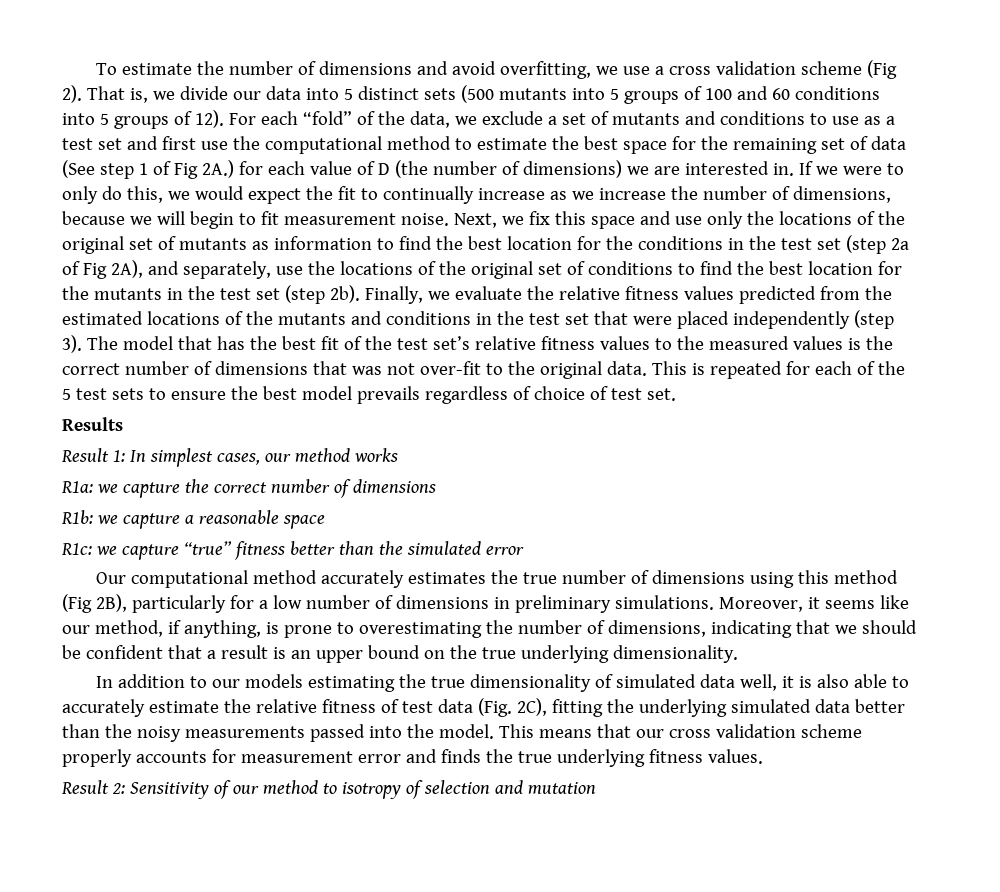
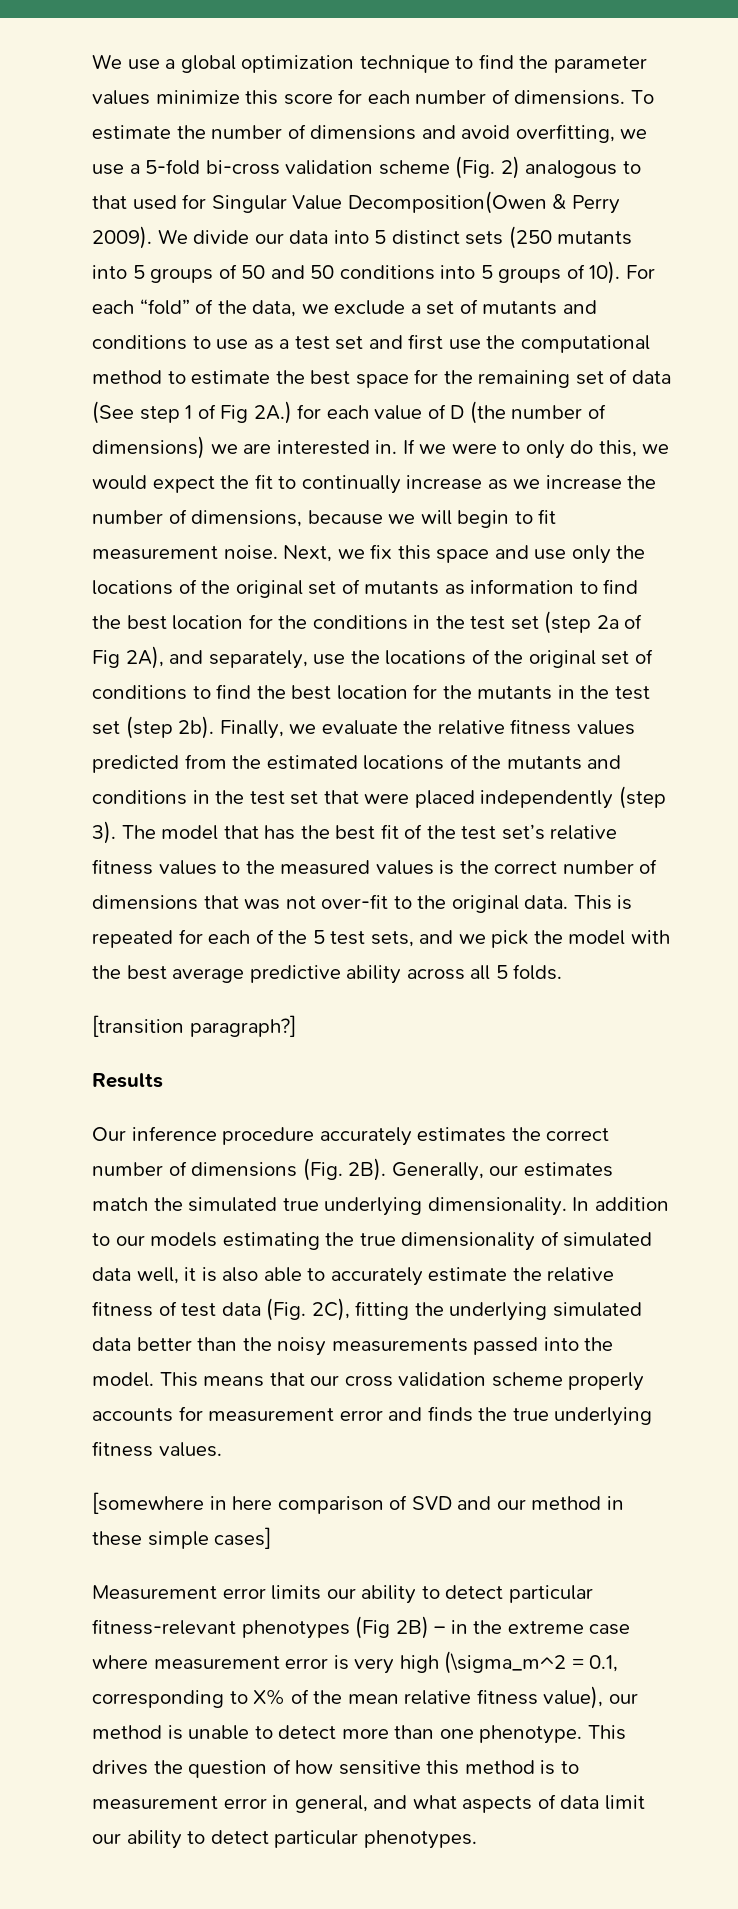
+ We use a global optimization technique to find the parameter values minimize this score for each number of dimensions.
- To estimate the number of dimensions and avoid overfitting, we use a cross validation scheme (Fig 2). That is, we divide our data into 5 distinct sets (500 mutants into 5 groups of 100 and 60 conditions into 5 groups of 12).
+ To estimate the number of dimensions and avoid overfitting, we use a 5-fold bi-cross validation scheme (Fig. 2) analogous to that used for Singular Value Decomposition(Owen & Perry 2009). We divide our data into 5 distinct sets (250 mutants into 5 groups of 50 and 50 conditions into 5 groups of 10).
- This is repeated for each of the 5 test sets to ensure the best model prevails regardless of choice of test set.
+ This is repeated for each of the 5 test sets, and we pick the model with the best average predictive ability across all 5 folds.
+ [transition paragraph?]
  Results
- Result 1: In simplest cases, our method works
- R1a: we capture the correct number of dimensions
- R1b: we capture a reasonable space
- R1c: we capture “true” fitness better than the simulated error
- Our computational method accurately estimates the true number of dimensions using this method (Fig 2B), particularly for a low number of dimensions in preliminary simulations. Moreover, it seems like our method, if anything, is prone to overestimating the number of dimensions, indicating that we should be confident that a result is an upper bound on the true underlying dimensionality.
- In addition to our models estimating the true dimensionality of simulated data well, it is also able to accurately estimate the relative fitness of test data (Fig. 2C), fitting the underlying simulated data better than the noisy measurements passed into the model.
+ Our inference procedure accurately estimates the correct number of dimensions (Fig. 2B). Generally, our estimates match the simulated true underlying dimensionality. In addition to our models estimating the true dimensionality of simulated data well, it is also able to accurately estimate the relative fitness of test data (Fig. 2C), fitting the underlying simulated data better than the noisy measurements passed into the model.
- Result 2: Sensitivity of our method to isotropy of selection and mutation
+ [somewhere in here comparison of SVD and our method in these simple cases]
+ Measurement error limits our ability to detect particular fitness-relevant phenotypes (Fig 2B) – in the extreme case where measurement error is very high (\sigma_m^2 = 0.1, corresponding to X% of the mean relative fitness value), our method is unable to detect more than one phenotype. This drives the question of how sensitive this method is to measurement error in general, and what aspects of data limit our ability to detect particular phenotypes.

